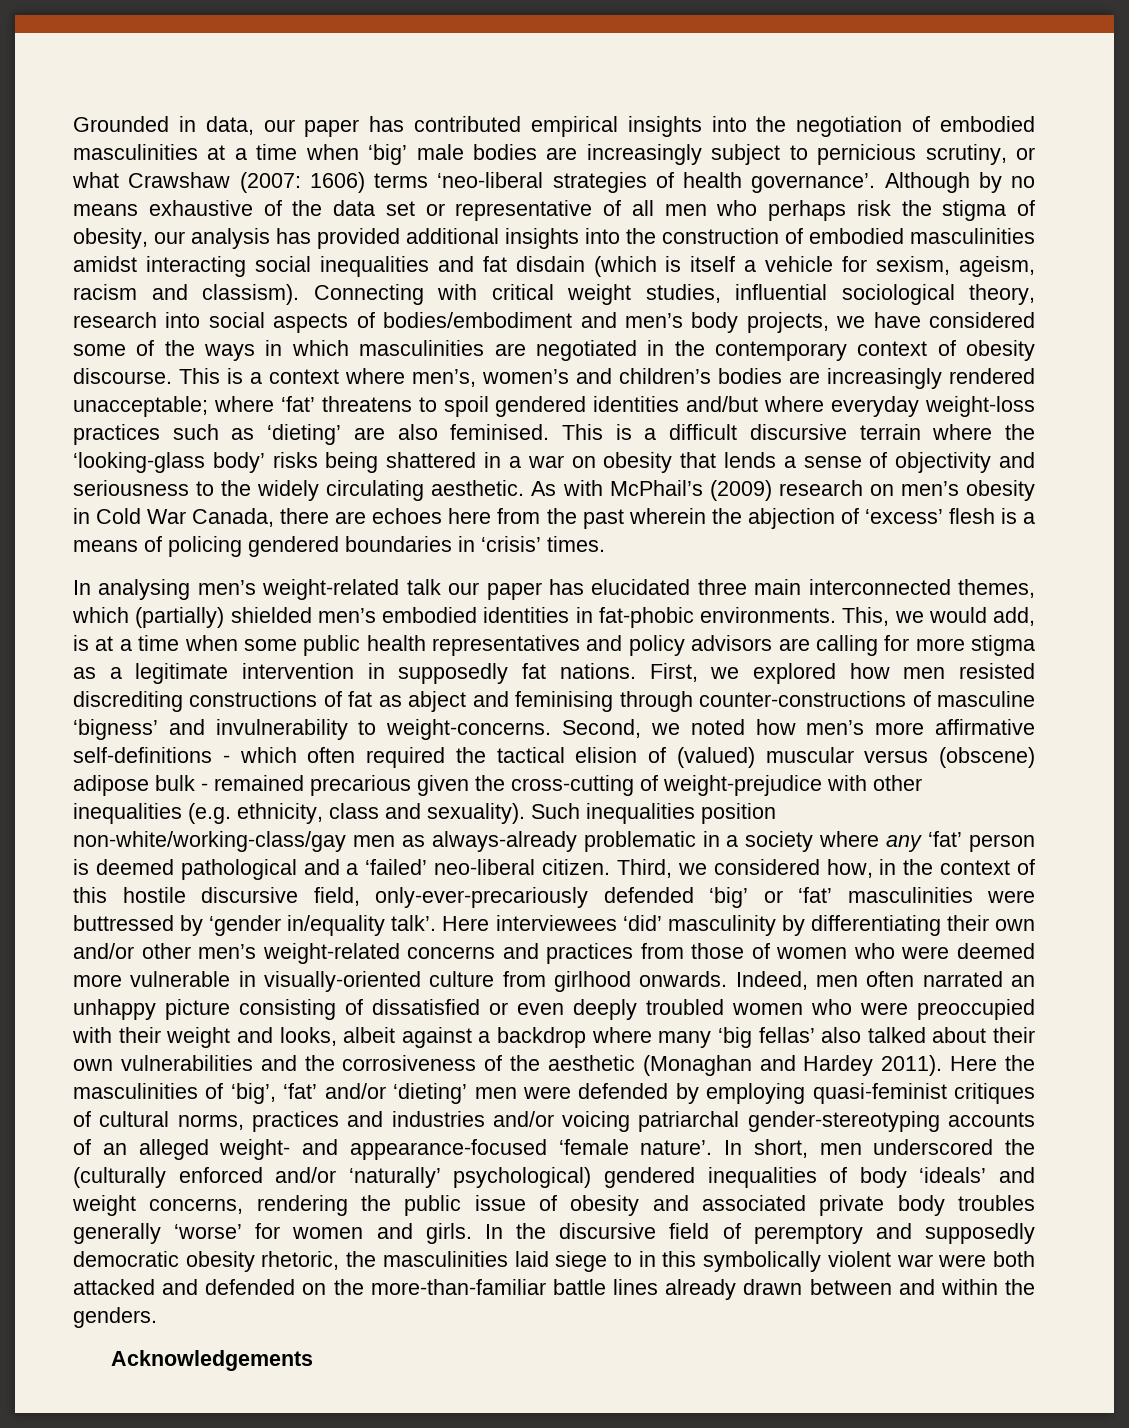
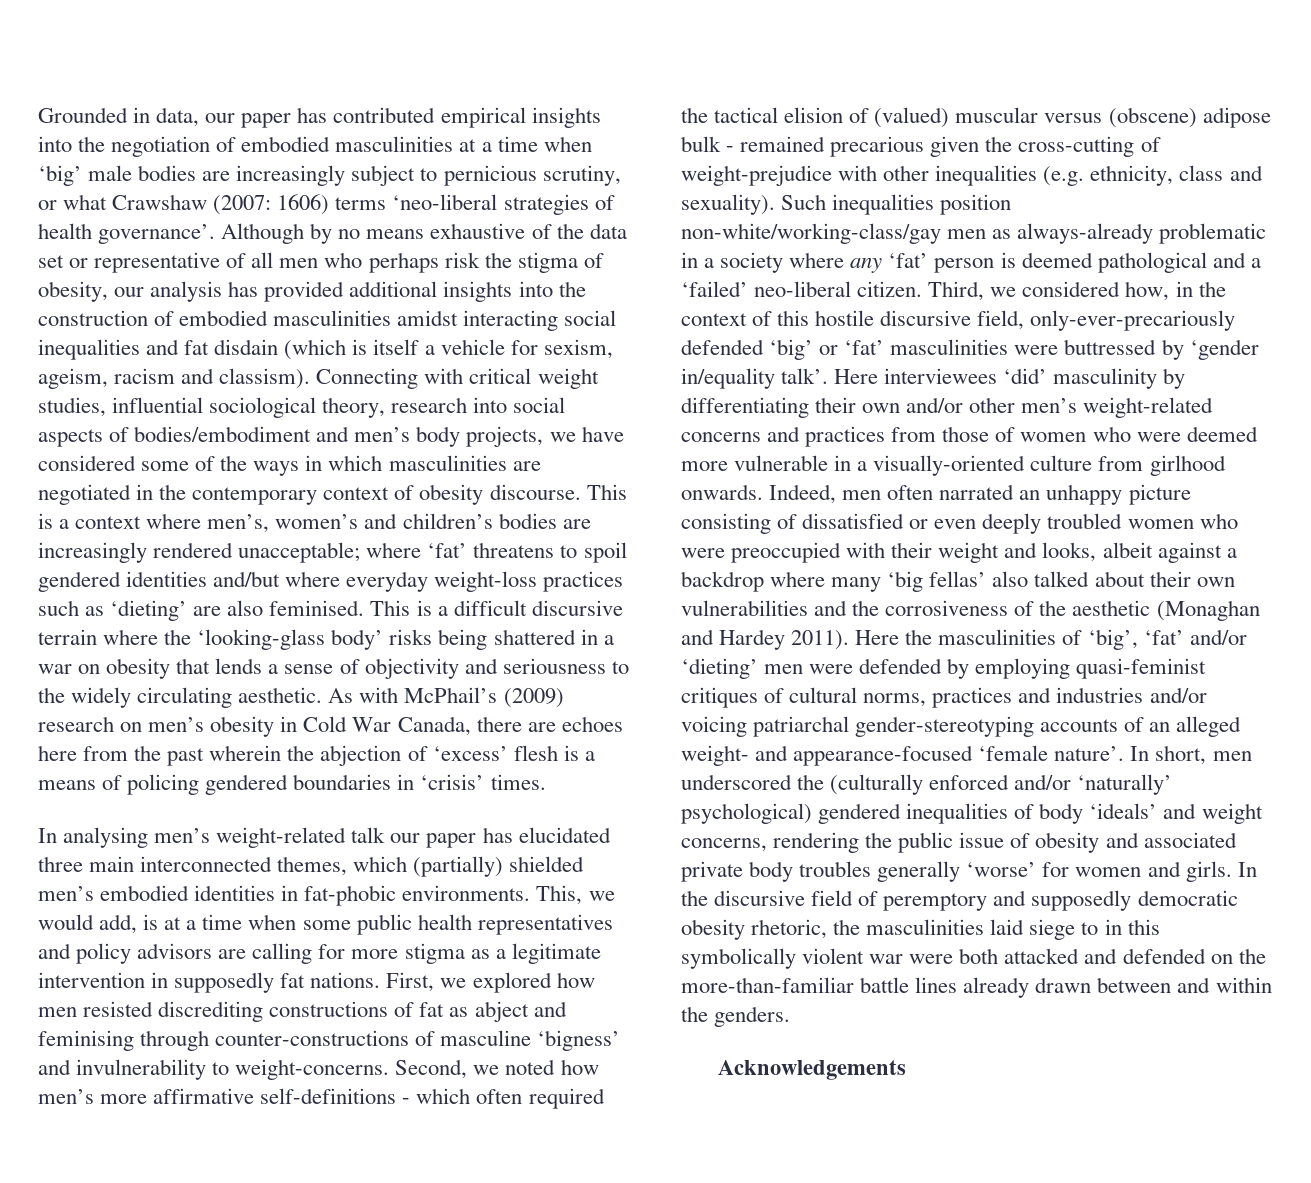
- Here interviewees ‘did’ masculinity by differentiating their own and/or other men’s weight-related concerns and practices from those of women who were deemed more vulnerable in visually-oriented culture from girlhood onwards.
+ Here interviewees ‘did’ masculinity by differentiating their own and/or other men’s weight-related concerns and practices from those of women who were deemed more vulnerable in a visually-oriented culture from girlhood onwards.

